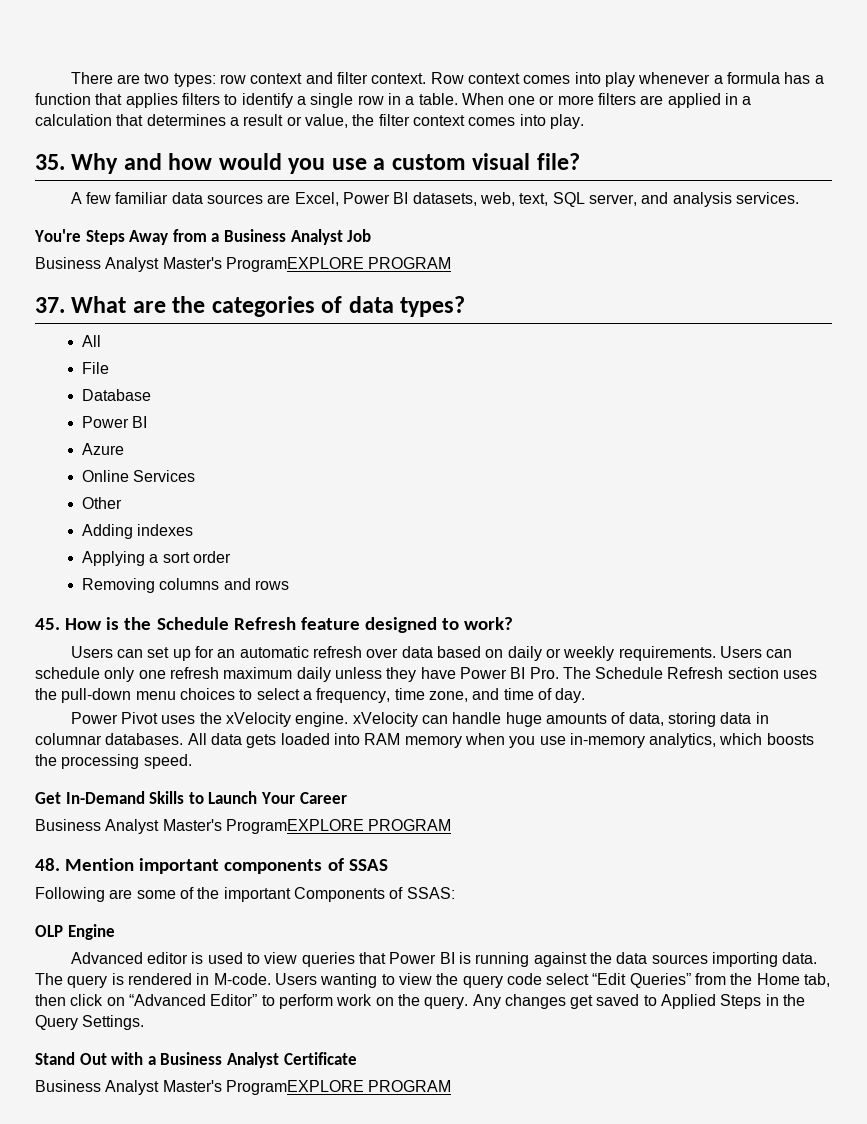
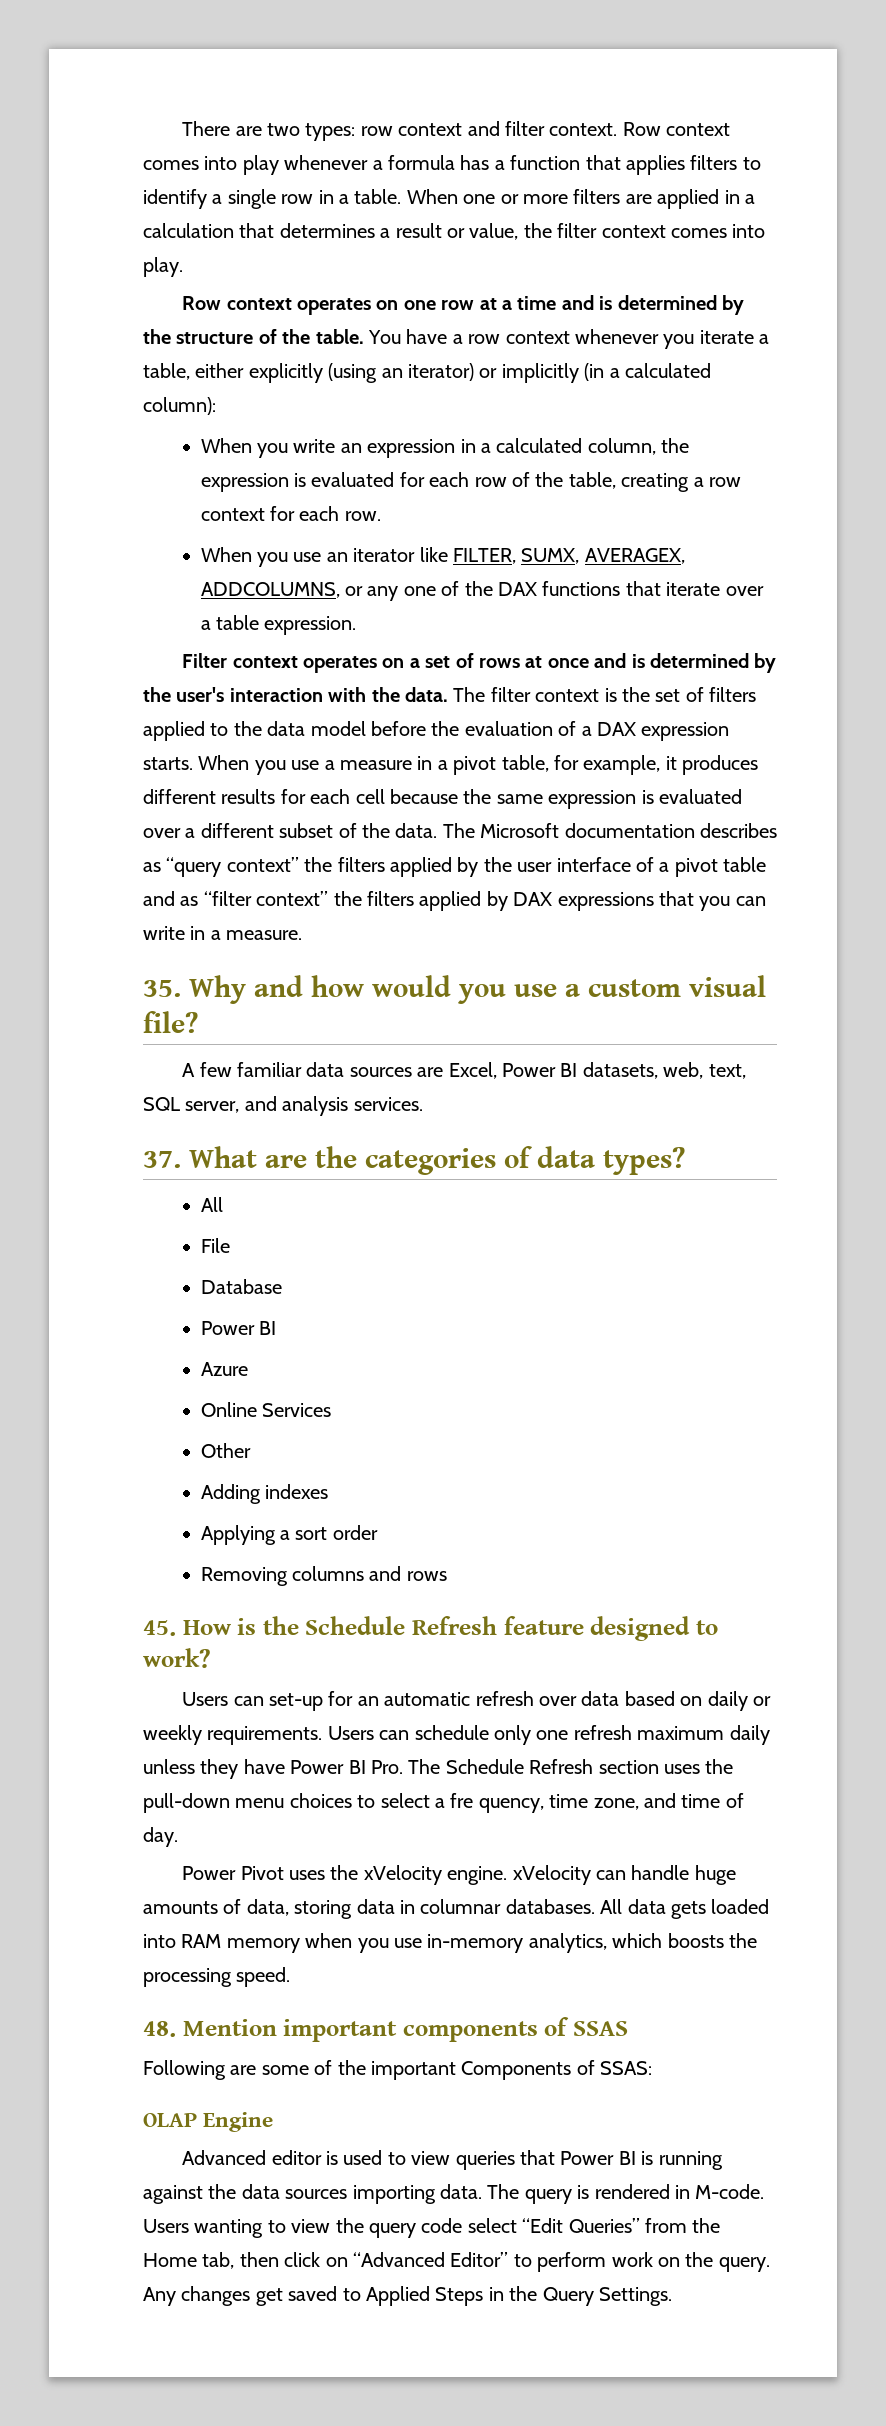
+ Row context operates on one row at a time and is determined by the structure of the table. You have a row context whenever you iterate a table, either explicitly (using an iterator) or implicitly (in a calculated column):
+ When you write an expression in a calculated column, the expression is evaluated for each row of the table, creating a row context for each row.
+ When you use an iterator like FILTER, SUMX, AVERAGEX, ADDCOLUMNS, or any one of the DAX functions that iterate over a table expression.
+ Filter context operates on a set of rows at once and is determined by the user's interaction with the data. The filter context is the set of filters applied to the data model before the evaluation of a DAX expression starts. When you use a measure in a pivot table, for example, it produces different results for each cell because the same expression is evaluated over a different subset of the data. The Microsoft documentation describes as “query context” the filters applied by the user interface of a pivot table and as “filter context” the filters applied by DAX expressions that you can write in a measure.
- You're Steps Away from a Business Analyst Job
- Business Analyst Master's ProgramEXPLORE PROGRAM
- Users can set up for an automatic refresh over data based on daily or weekly requirements.
+ Users can set-up for an automatic refresh over data based on daily or weekly requirements.
- Users can schedule only one refresh maximum daily unless they have Power BI Pro. The Schedule Refresh section uses the pull-down menu choices to select a frequency, time zone, and time of day.
+ Users can schedule only one refresh maximum daily unless they have Power BI Pro. The Schedule Refresh section uses the pull-down menu choices to select a fre quency, time zone, and time of day.
- Get In-Demand Skills to Launch Your Career
- Business Analyst Master's ProgramEXPLORE PROGRAM
- OLP Engine
+ OLAP Engine
- Stand Out with a Business Analyst Certificate
- Business Analyst Master's ProgramEXPLORE PROGRAM

